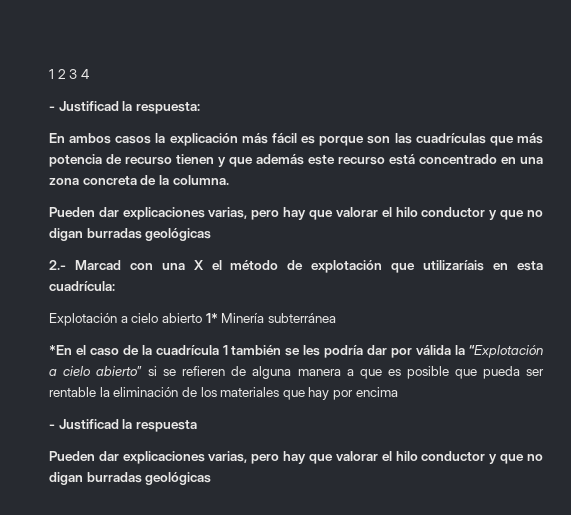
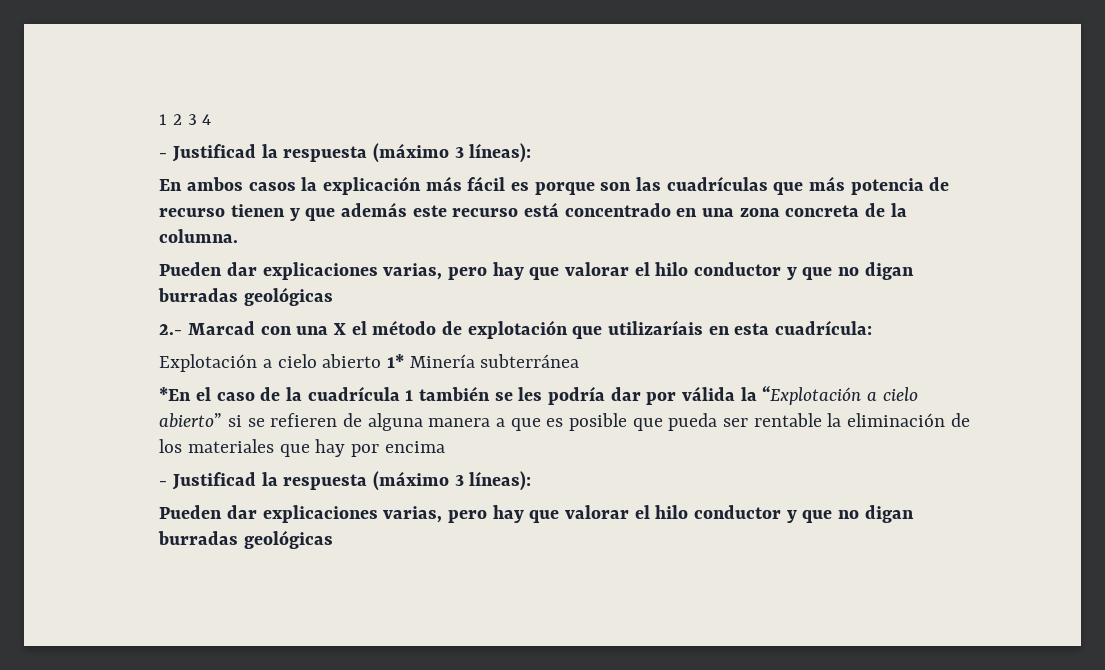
  1 2 3 4
- - Justificad la respuesta:
+ - Justificad la respuesta (máximo 3 líneas):
  *En el caso de la cuadrícula 1 también se les podría dar por válida la “Explotación a cielo abierto” si se refieren de alguna manera a que es posible que pueda ser rentable la eliminación de los materiales que hay por encima
- - Justificad la respuesta
+ - Justificad la respuesta (máximo 3 líneas):

